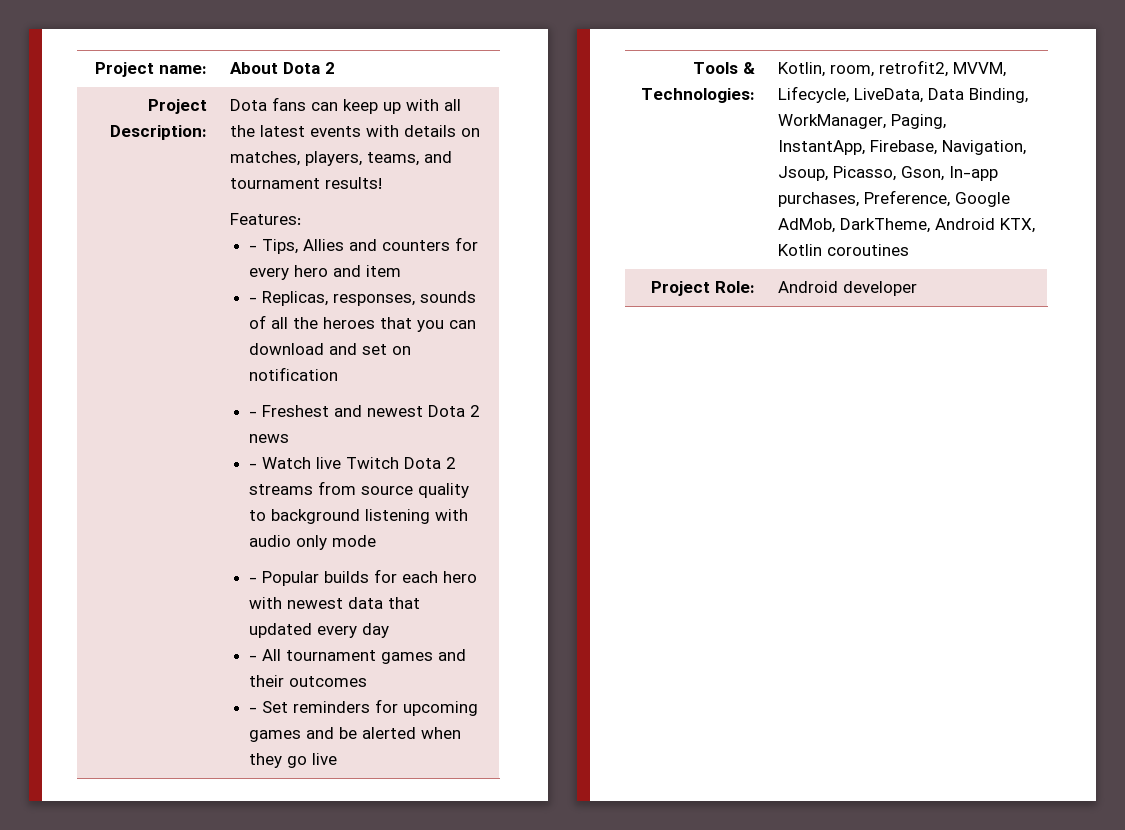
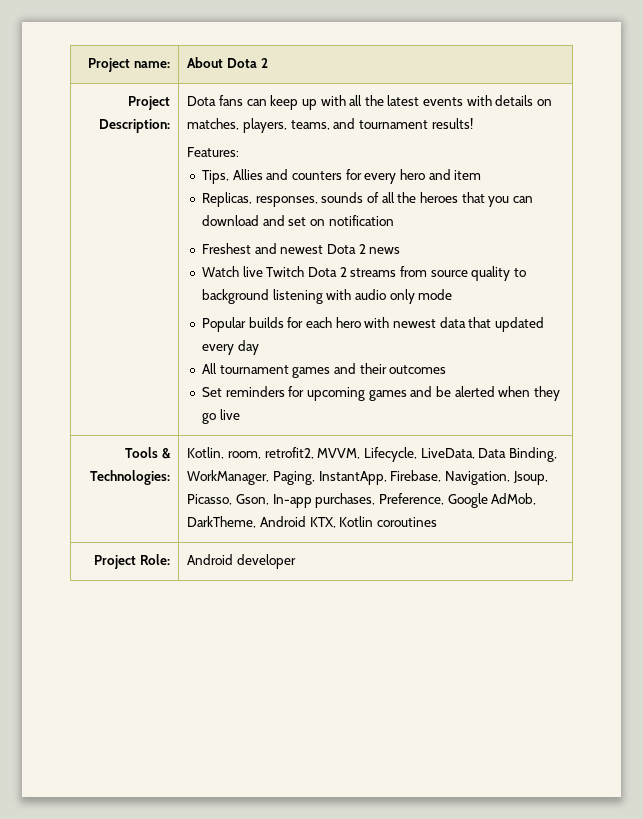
- - Tips, Allies and counters for every hero and item
+ Tips, Allies and counters for every hero and item
- - Replicas, responses, sounds of all the heroes that you can download and set on notification
+ Replicas, responses, sounds of all the heroes that you can download and set on notification
- - Freshest and newest Dota 2 news
+ Freshest and newest Dota 2 news
- - Watch live Twitch Dota 2 streams from source quality to background listening with audio only mode
+ Watch live Twitch Dota 2 streams from source quality to background listening with audio only mode
- - Popular builds for each hero with newest data that updated every day
+ Popular builds for each hero with newest data that updated every day
- - All tournament games and their outcomes
+ All tournament games and their outcomes
- - Set reminders for upcoming games and be alerted when they go live
+ Set reminders for upcoming games and be alerted when they go live

